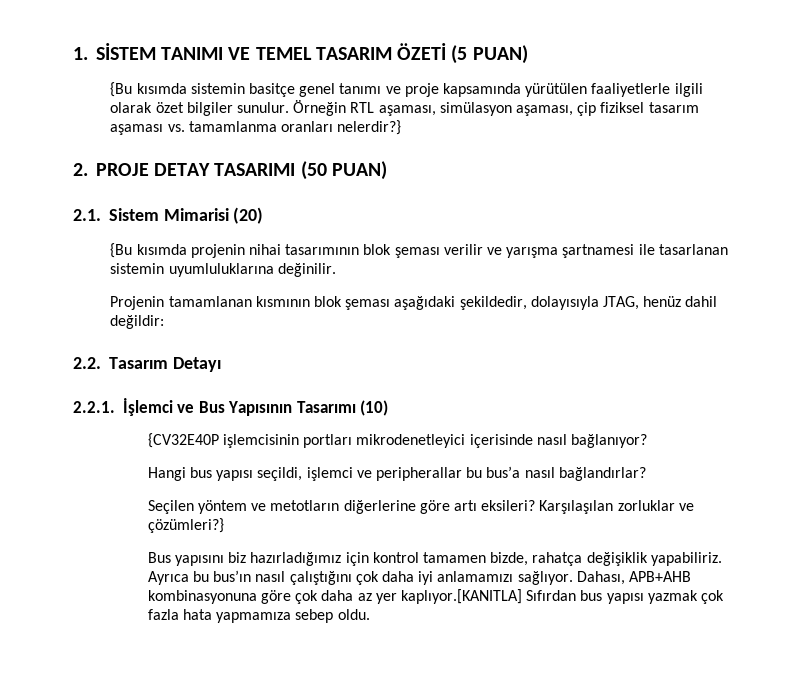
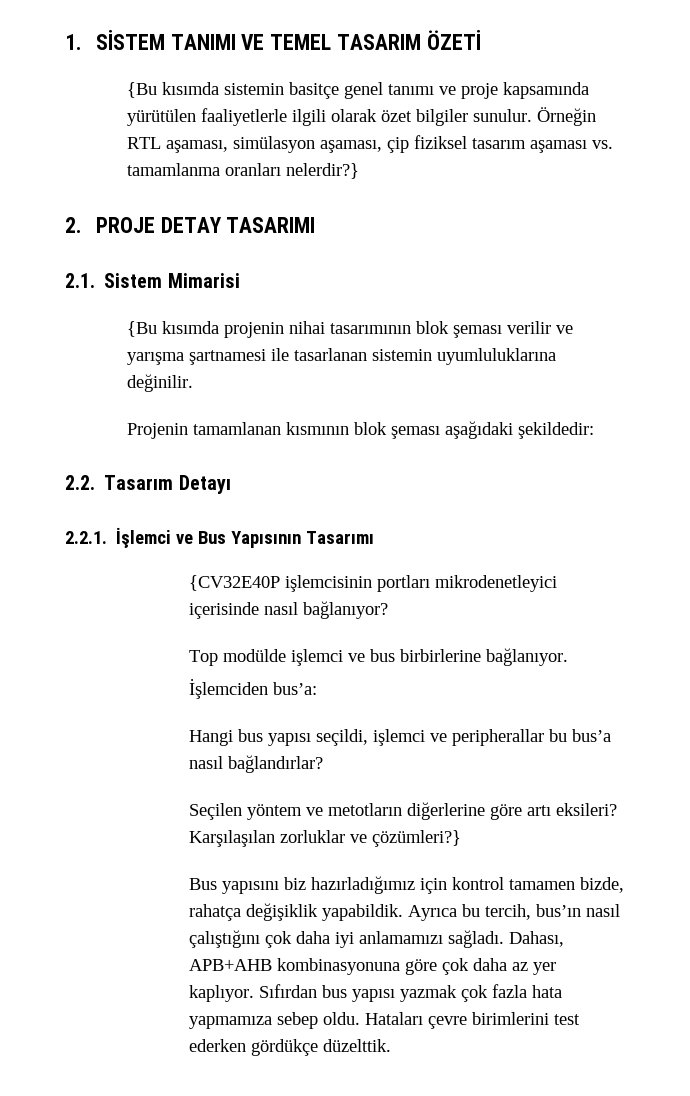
- 1. SİSTEM TANIMI VE TEMEL TASARIM ÖZETİ (5 PUAN)
+ 1. SİSTEM TANIMI VE TEMEL TASARIM ÖZETİ
- 2. PROJE DETAY TASARIMI (50 PUAN)
+ 2. PROJE DETAY TASARIMI
- 2.1. Sistem Mimarisi (20)
+ 2.1. Sistem Mimarisi
- Projenin tamamlanan kısmının blok şeması aşağıdaki şekildedir, dolayısıyla JTAG, henüz dahil değildir:
+ Projenin tamamlanan kısmının blok şeması aşağıdaki şekildedir:
- 2.2.1. İşlemci ve Bus Yapısının Tasarımı (10)
+ 2.2.1. İşlemci ve Bus Yapısının Tasarımı
+ Top modülde işlemci ve bus birbirlerine bağlanıyor.
+ İşlemciden bus’a:
- Bus yapısını biz hazırladığımız için kontrol tamamen bizde, rahatça değişiklik yapabiliriz.
+ Bus yapısını biz hazırladığımız için kontrol tamamen bizde, rahatça değişiklik yapabildik.
- Ayrıca bu bus’ın nasıl çalıştığını çok daha iyi anlamamızı sağlıyor.
+ Ayrıca bu tercih, bus’ın nasıl çalıştığını çok daha iyi anlamamızı sağladı.
- Dahası, APB+AHB kombinasyonuna göre çok daha az yer kaplıyor.[KANITLA] Sıfırdan bus yapısı yazmak çok fazla hata yapmamıza sebep oldu.
+ Dahası, APB+AHB kombinasyonuna göre çok daha az yer kaplıyor. Sıfırdan bus yapısı yazmak çok fazla hata yapmamıza sebep oldu.
+ Hataları çevre birimlerini test ederken gördükçe düzelttik.

